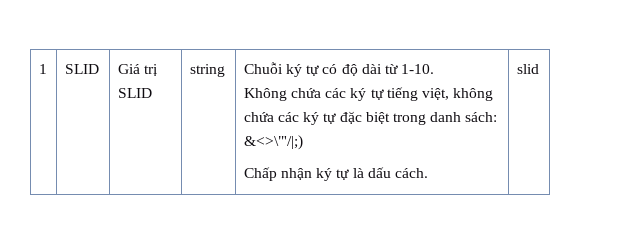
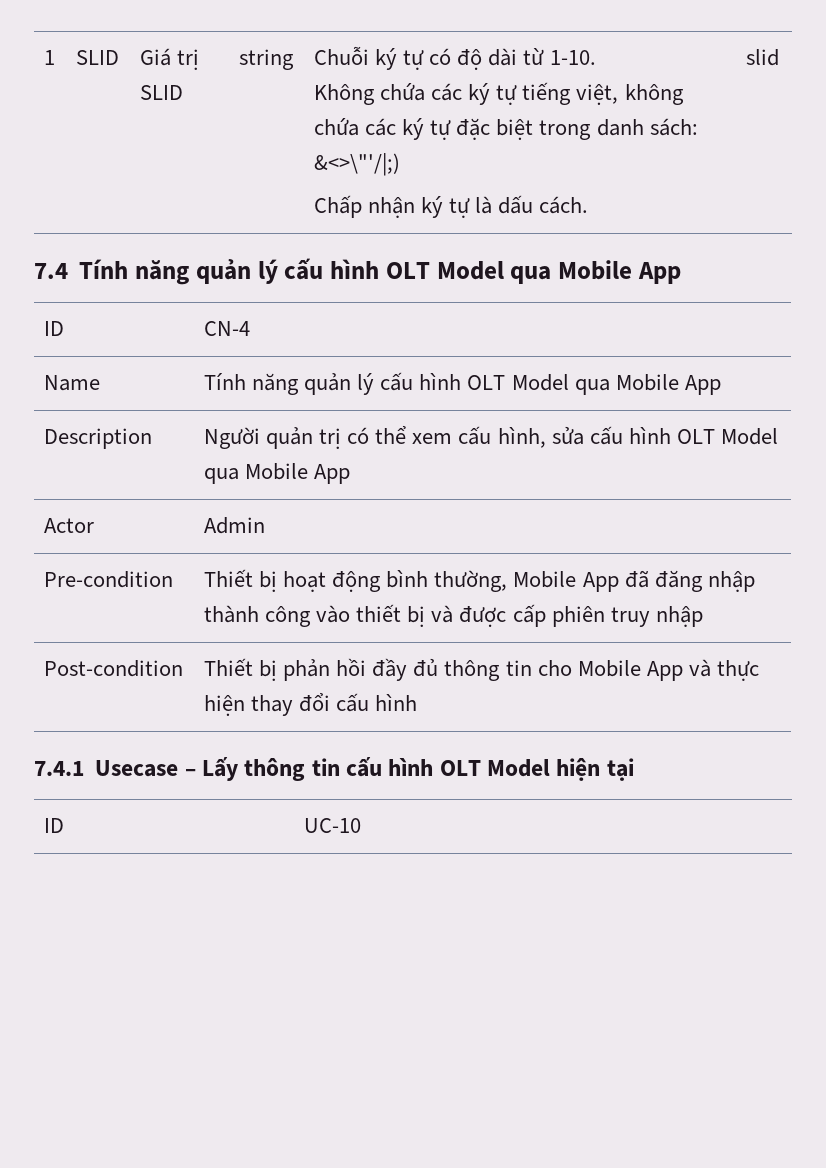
+ 7.4 Tính năng quản lý cấu hình OLT Model qua Mobile App
+ ID | CN-4
+ Name | Tính năng quản lý cấu hình OLT Model qua Mobile App
+ Description | Người quản trị có thể xem cấu hình, sửa cấu hình OLT Model qua Mobile App
+ Actor | Admin
+ Pre-condition | Thiết bị hoạt động bình thường, Mobile App đã đăng nhập thành công vào thiết bị và được cấp phiên truy nhập
+ Post-condition | Thiết bị phản hồi đầy đủ thông tin cho Mobile App và thực hiện thay đổi cấu hình
+ 7.4.1 Usecase – Lấy thông tin cấu hình OLT Model hiện tại
+ ID | UC-10

